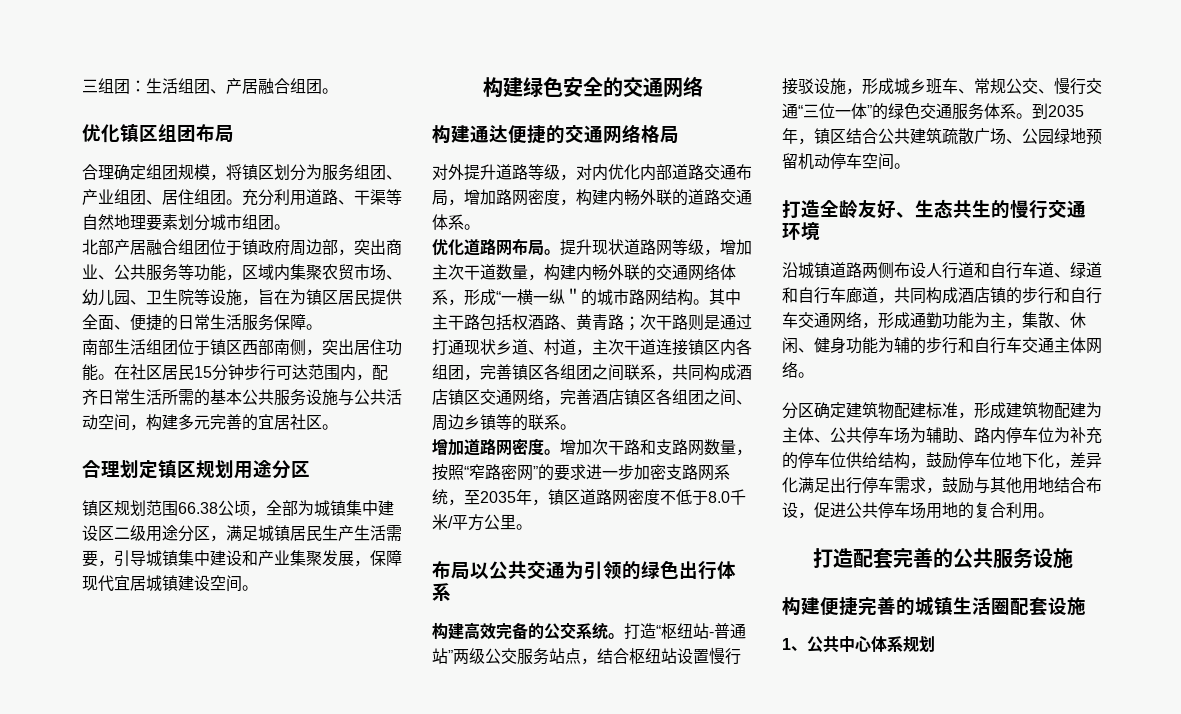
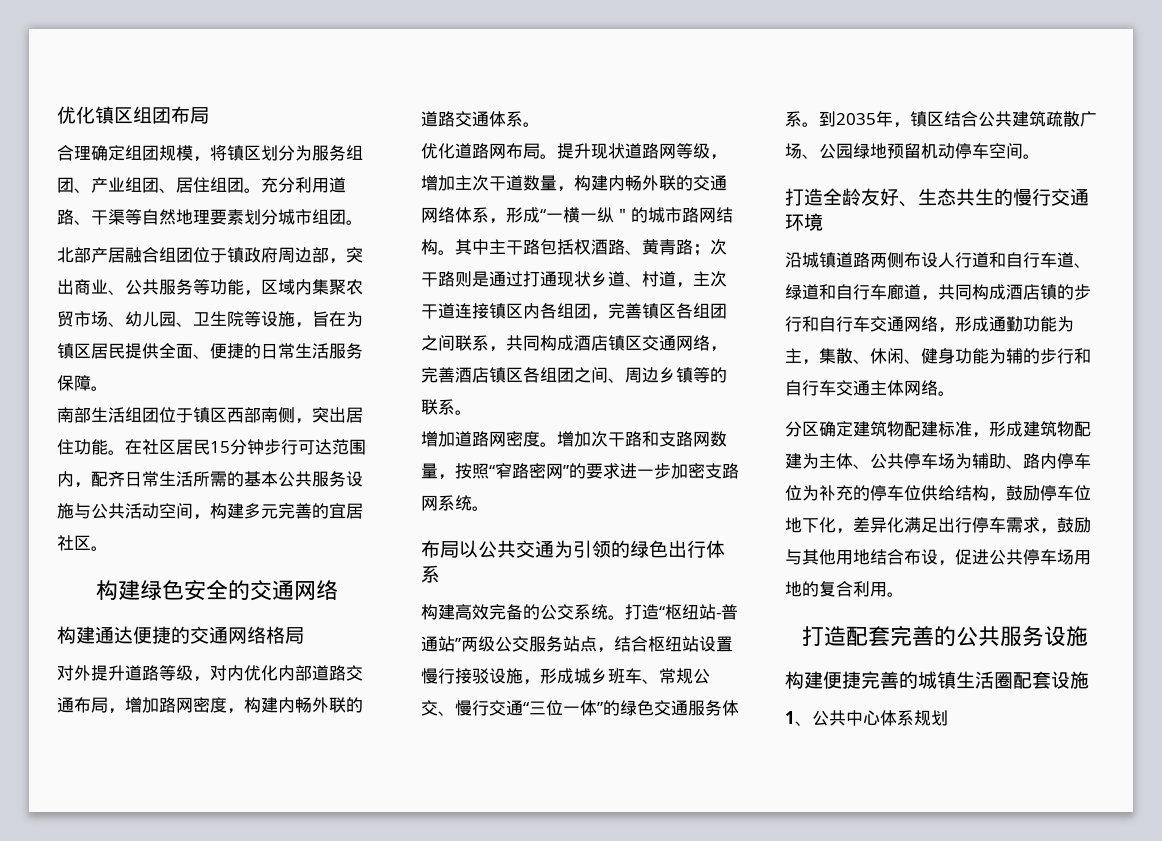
- 三组团：生活组团、产居融合组团。
- 合理划定镇区规划用途分区
- 镇区规划范围66.38公顷，全部为城镇集中建设区二级用途分区，满足城镇居民生产生活需要，引导城镇集中建设和产业集聚发展，保障现代宜居城镇建设空间。
- 增加次干路和支路网数量，按照“窄路密网”的要求进一步加密支路网系统，至2035年，镇区道路网密度不低于8.0千米/平方公里。
+ 增加次干路和支路网数量，按照“窄路密网”的要求进一步加密支路网系统。

